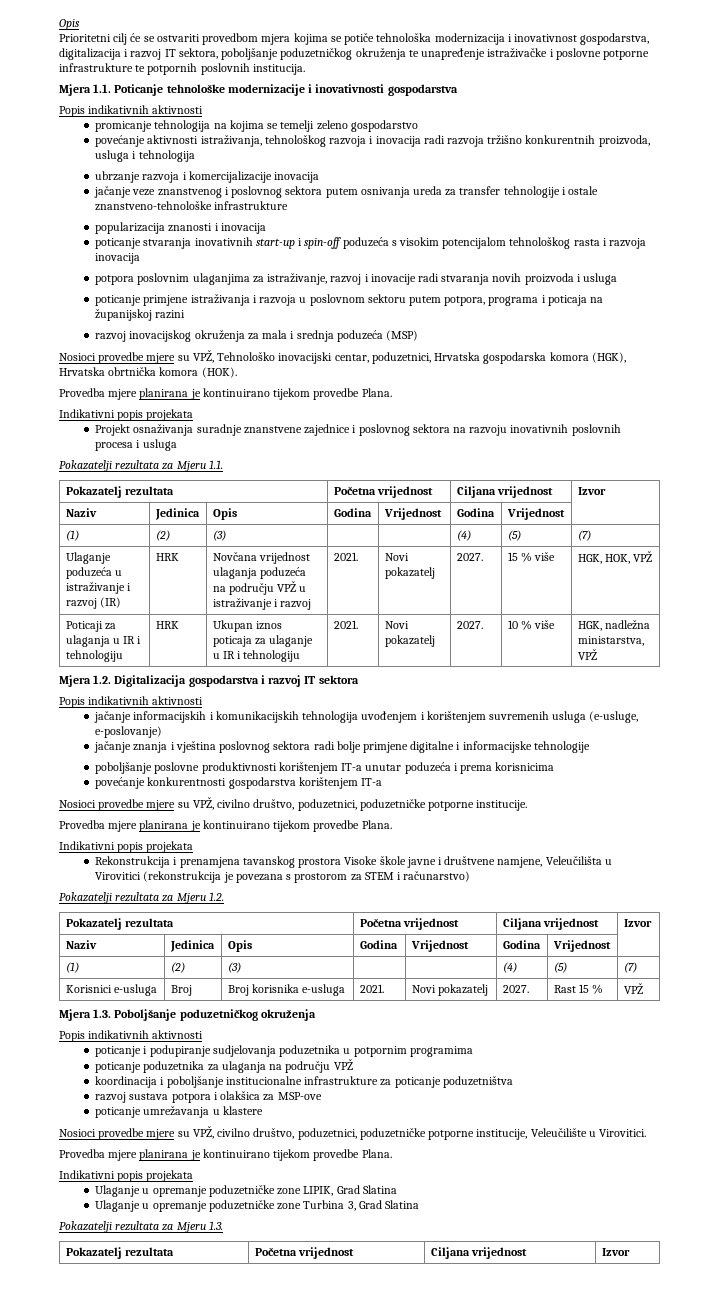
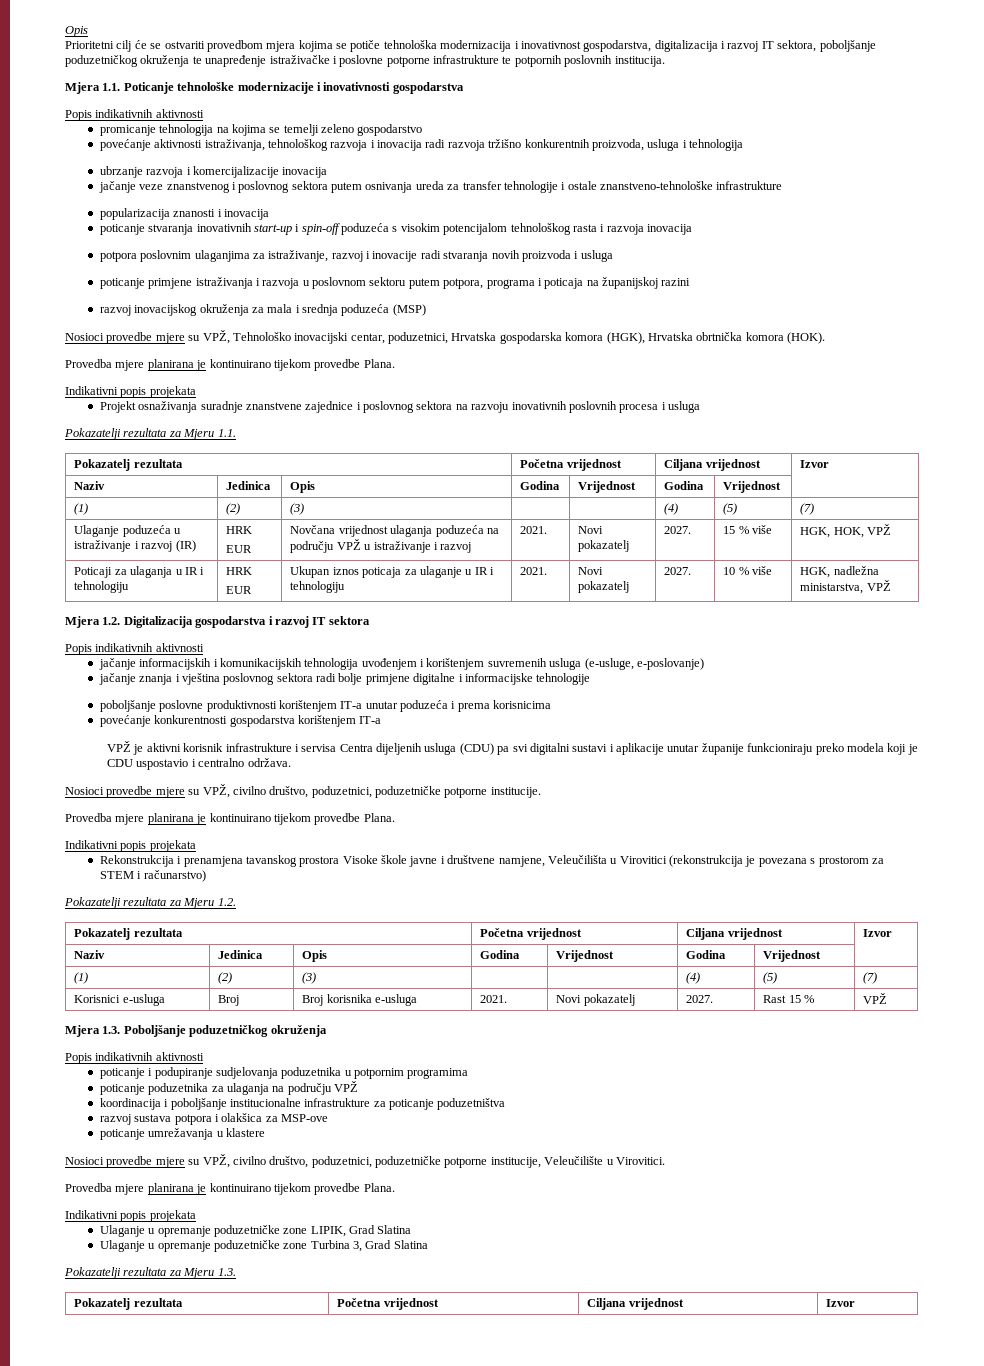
- Ulaganje poduzeća u istraživanje i razvoj (IR) | HRK | Novčana vrijednost ulaganja poduzeća na području VPŽ u istraživanje i razvoj | 2021. | Novi pokazatelj | 2027. | 15 % više | HGK, HOK, VPŽ
+ Ulaganje poduzeća u istraživanje i razvoj (IR) | HRK
+ EUR | Novčana vrijednost ulaganja poduzeća na području VPŽ u istraživanje i razvoj | 2021. | Novi pokazatelj | 2027. | 15 % više | HGK, HOK, VPŽ
- Poticaji za ulaganja u IR i tehnologiju | HRK | Ukupan iznos poticaja za ulaganje u IR i tehnologiju | 2021. | Novi pokazatelj | 2027. | 10 % više | HGK, nadležna ministarstva, VPŽ
+ Poticaji za ulaganja u IR i tehnologiju | HRK
+ EUR | Ukupan iznos poticaja za ulaganje u IR i tehnologiju | 2021. | Novi pokazatelj | 2027. | 10 % više | HGK, nadležna ministarstva, VPŽ
+ VPŽ je aktivni korisnik infrastrukture i servisa Centra dijeljenih usluga (CDU) pa svi digitalni sustavi i aplikacije unutar županije funkcioniraju preko modela koji je CDU uspostavio i centralno održava.

